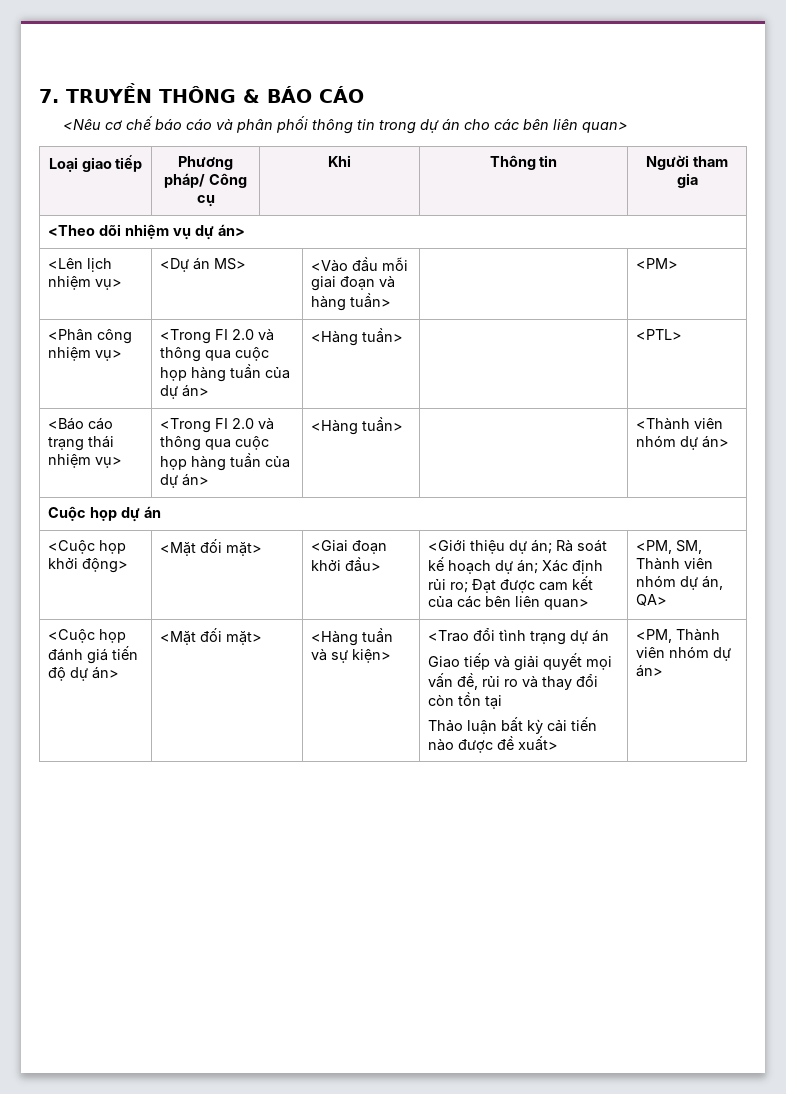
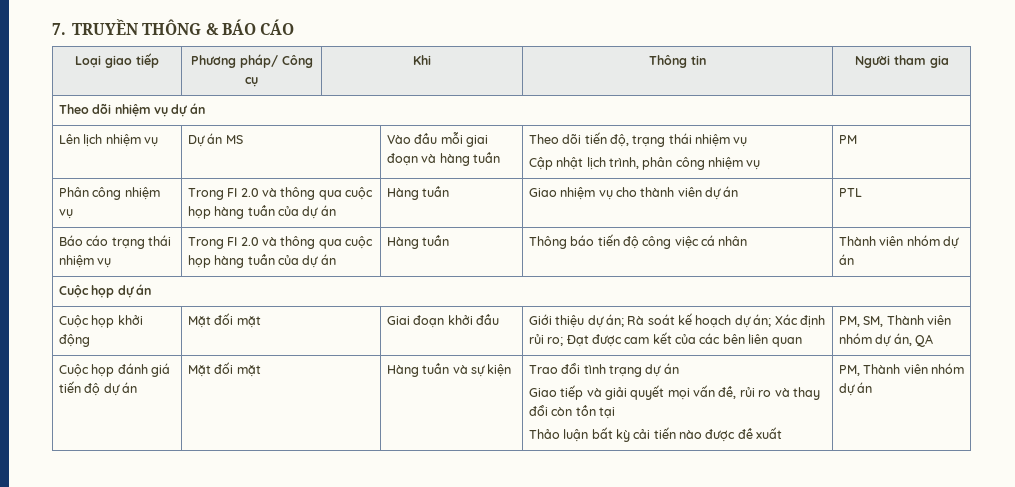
- <Nêu cơ chế báo cáo và phân phối thông tin trong dự án cho các bên liên quan>
- <Theo dõi nhiệm vụ dự án>
- <Lên lịch nhiệm vụ> | <Dự án MS> | <Vào đầu mỗi giai đoạn và hàng tuần> | | <PM>
- <Phân công nhiệm vụ> | <Trong FI 2.0 và thông qua cuộc họp hàng tuần của dự án> | <Hàng tuần> | | <PTL>
- <Báo cáo trạng thái nhiệm vụ> | <Trong FI 2.0 và thông qua cuộc họp hàng tuần của dự án> | <Hàng tuần> | | <Thành viên nhóm dự án>
+ Theo dõi nhiệm vụ dự án
+ Lên lịch nhiệm vụ | Dự án MS | Vào đầu mỗi giai đoạn và hàng tuần | Theo dõi tiến độ, trạng thái nhiệm vụ
+ Cập nhật lịch trình, phân công nhiệm vụ | PM
+ Phân công nhiệm vụ | Trong FI 2.0 và thông qua cuộc họp hàng tuần của dự án | Hàng tuần | Giao nhiệm vụ cho thành viên dự án | PTL
+ Báo cáo trạng thái nhiệm vụ | Trong FI 2.0 và thông qua cuộc họp hàng tuần của dự án | Hàng tuần | Thông báo tiến độ công việc cá nhân | Thành viên nhóm dự án
- <Cuộc họp khởi động> | <Mặt đối mặt> | <Giai đoạn khởi đầu> | <Giới thiệu dự án; Rà soát kế hoạch dự án; Xác định rủi ro; Đạt được cam kết của các bên liên quan> | <PM, SM, Thành viên nhóm dự án, QA>
- <Cuộc họp đánh giá tiến độ dự án> | <Mặt đối mặt> | <Hàng tuần và sự kiện> | <Trao đổi tình trạng dự án
+ Cuộc họp khởi động | Mặt đối mặt | Giai đoạn khởi đầu | Giới thiệu dự án; Rà soát kế hoạch dự án; Xác định rủi ro; Đạt được cam kết của các bên liên quan | PM, SM, Thành viên nhóm dự án, QA
+ Cuộc họp đánh giá tiến độ dự án | Mặt đối mặt | Hàng tuần và sự kiện | Trao đổi tình trạng dự án
- Thảo luận bất kỳ cải tiến nào được đề xuất> | <PM, Thành viên nhóm dự án>
+ Thảo luận bất kỳ cải tiến nào được đề xuất | PM, Thành viên nhóm dự án

